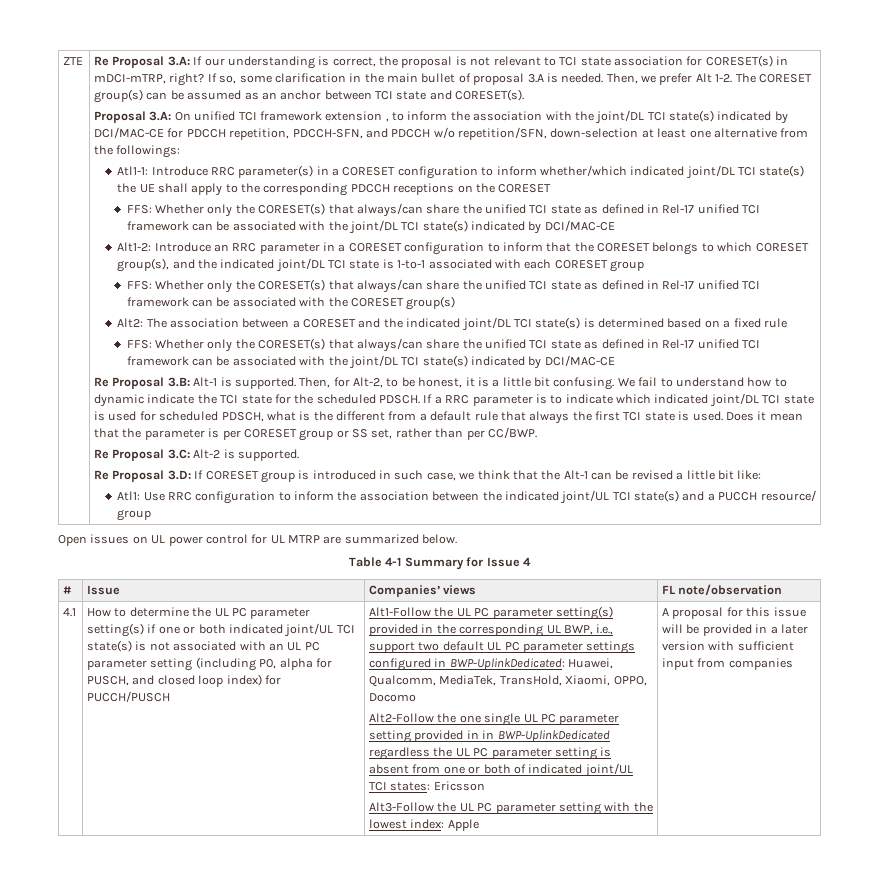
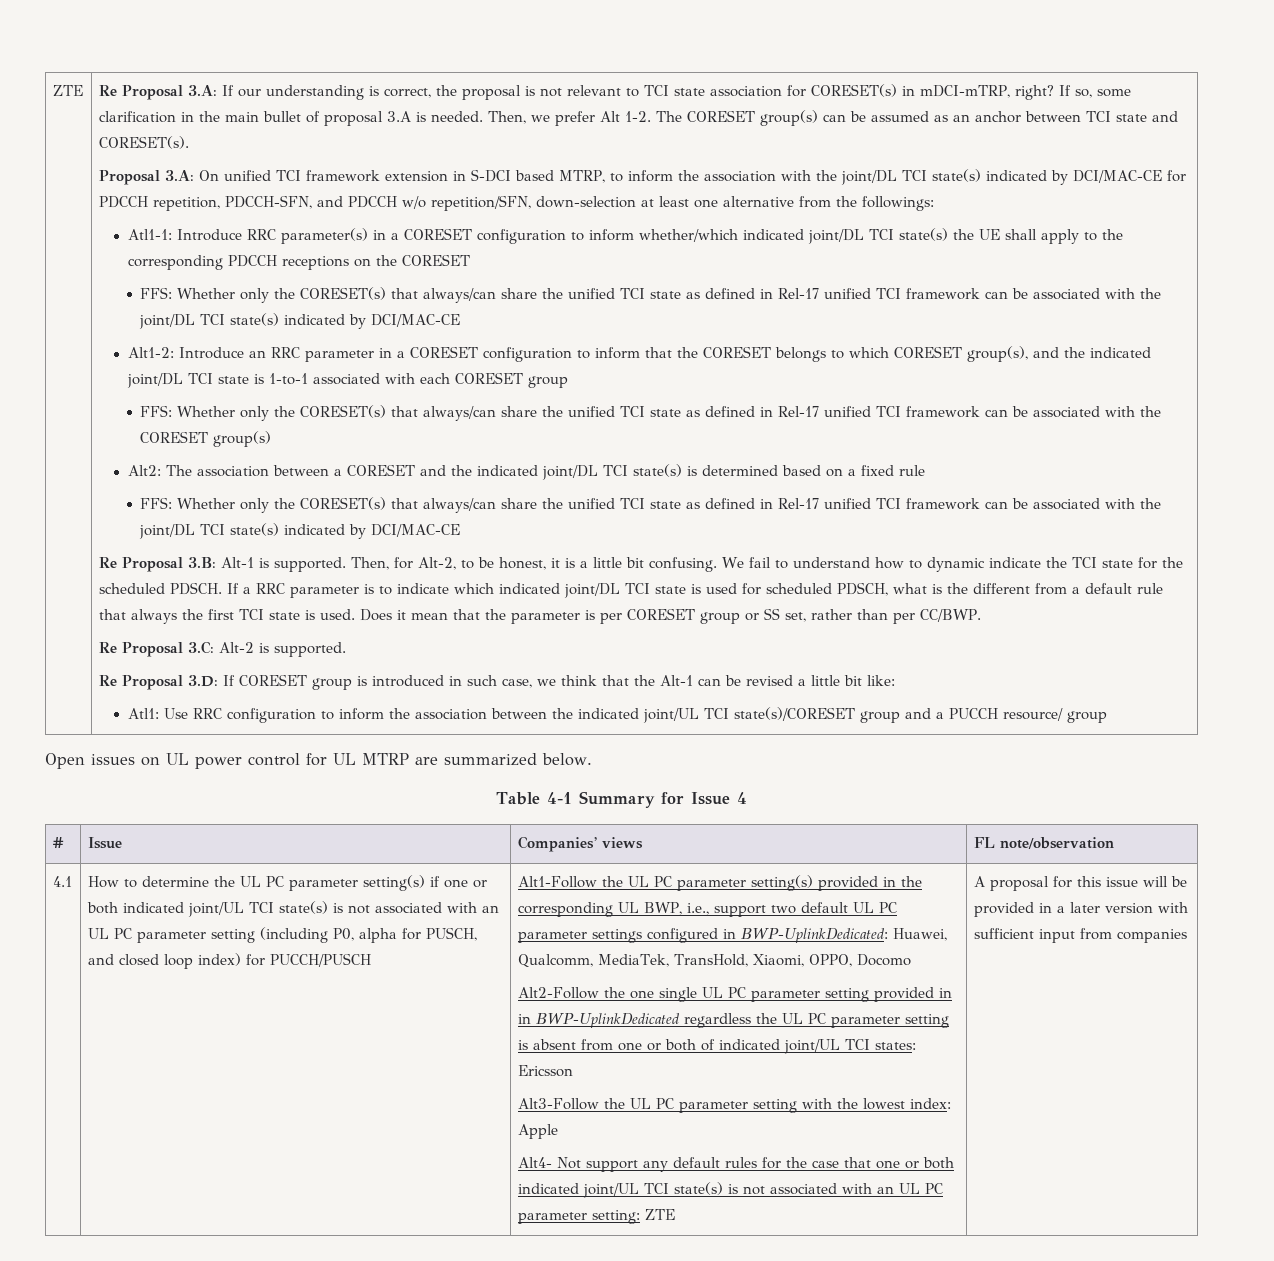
- Proposal 3.A: On unified TCI framework extension , to inform the association with the joint/DL TCI state(s) indicated by DCI/MAC-CE for PDCCH repetition, PDCCH-SFN, and PDCCH w/o repetition/SFN, down-selection at least one alternative from the followings:
+ Proposal 3.A: On unified TCI framework extension in S-DCI based MTRP, to inform the association with the joint/DL TCI state(s) indicated by DCI/MAC-CE for PDCCH repetition, PDCCH-SFN, and PDCCH w/o repetition/SFN, down-selection at least one alternative from the followings:
- Atl1: Use RRC configuration to inform the association between the indicated joint/UL TCI state(s) and a PUCCH resource/ group
+ Atl1: Use RRC configuration to inform the association between the indicated joint/UL TCI state(s)/CORESET group and a PUCCH resource/ group
+ Alt4- Not support any default rules for the case that one or both indicated joint/UL TCI state(s) is not associated with an UL PC parameter setting: ZTE

